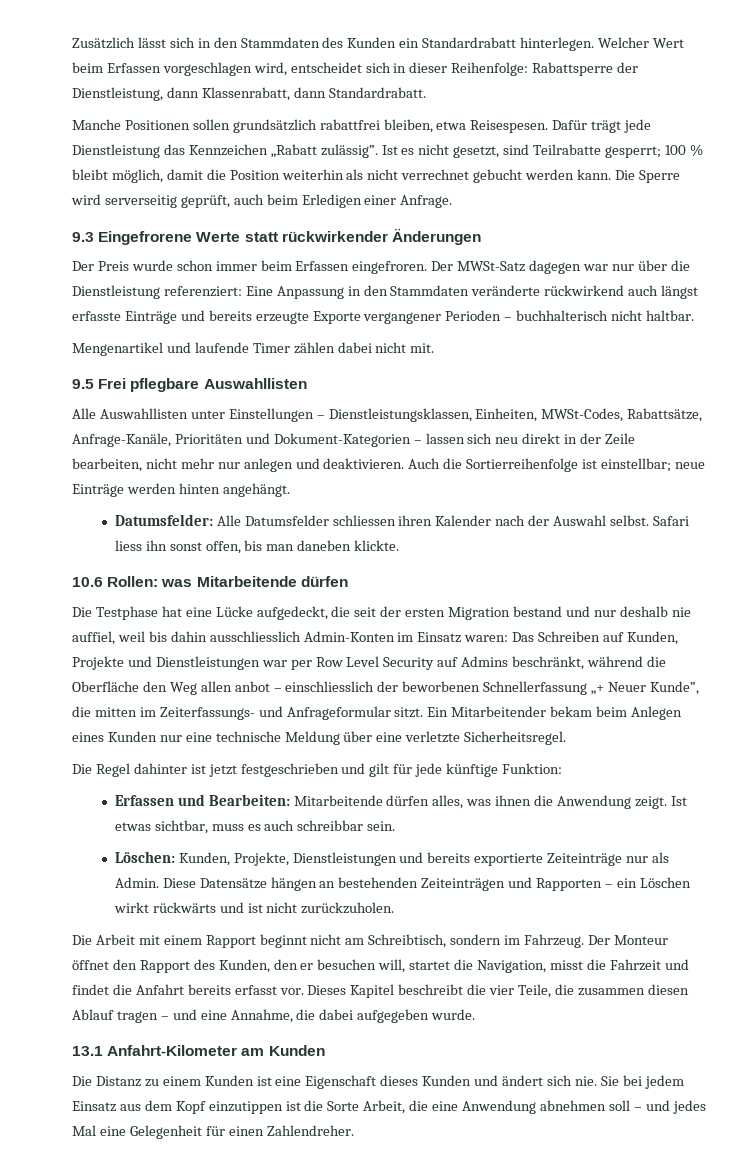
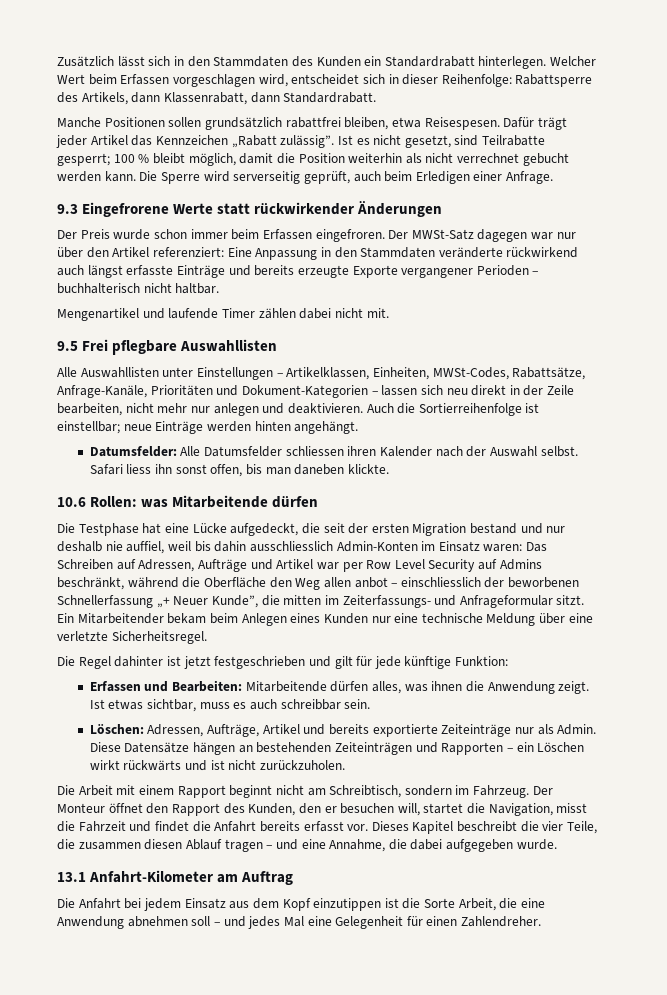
- Welcher Wert beim Erfassen vorgeschlagen wird, entscheidet sich in dieser Reihenfolge: Rabattsperre der Dienstleistung, dann Klassenrabatt, dann Standardrabatt.
+ Welcher Wert beim Erfassen vorgeschlagen wird, entscheidet sich in dieser Reihenfolge: Rabattsperre des Artikels, dann Klassenrabatt, dann Standardrabatt.
- Dafür trägt jede Dienstleistung das Kennzeichen „Rabatt zulässig”.
+ Dafür trägt jeder Artikel das Kennzeichen „Rabatt zulässig”.
- Der MWSt-Satz dagegen war nur über die Dienstleistung referenziert: Eine Anpassung in den Stammdaten veränderte rückwirkend auch längst erfasste Einträge und bereits erzeugte Exporte vergangener Perioden – buchhalterisch nicht haltbar.
+ Der MWSt-Satz dagegen war nur über den Artikel referenziert: Eine Anpassung in den Stammdaten veränderte rückwirkend auch längst erfasste Einträge und bereits erzeugte Exporte vergangener Perioden – buchhalterisch nicht haltbar.
- Alle Auswahllisten unter Einstellungen – Dienstleistungsklassen, Einheiten, MWSt-Codes, Rabattsätze, Anfrage-Kanäle, Prioritäten und Dokument-Kategorien – lassen sich neu direkt in der Zeile bearbeiten, nicht mehr nur anlegen und deaktivieren.
+ Alle Auswahllisten unter Einstellungen – Artikelklassen, Einheiten, MWSt-Codes, Rabattsätze, Anfrage-Kanäle, Prioritäten und Dokument-Kategorien – lassen sich neu direkt in der Zeile bearbeiten, nicht mehr nur anlegen und deaktivieren.
- Die Testphase hat eine Lücke aufgedeckt, die seit der ersten Migration bestand und nur deshalb nie auffiel, weil bis dahin ausschliesslich Admin-Konten im Einsatz waren: Das Schreiben auf Kunden, Projekte und Dienstleistungen war per Row Level Security auf Admins beschränkt, während die Oberfläche den Weg allen anbot – einschliesslich der beworbenen Schnellerfassung „+ Neuer Kunde”, die mitten im Zeiterfassungs- und Anfrageformular sitzt.
+ Die Testphase hat eine Lücke aufgedeckt, die seit der ersten Migration bestand und nur deshalb nie auffiel, weil bis dahin ausschliesslich Admin-Konten im Einsatz waren: Das Schreiben auf Adressen, Aufträge und Artikel war per Row Level Security auf Admins beschränkt, während die Oberfläche den Weg allen anbot – einschliesslich der beworbenen Schnellerfassung „+ Neuer Kunde”, die mitten im Zeiterfassungs- und Anfrageformular sitzt.
- Löschen: Kunden, Projekte, Dienstleistungen und bereits exportierte Zeiteinträge nur als Admin.
+ Löschen: Adressen, Aufträge, Artikel und bereits exportierte Zeiteinträge nur als Admin.
- 13.1 Anfahrt-Kilometer am Kunden
- Die Distanz zu einem Kunden ist eine Eigenschaft dieses Kunden und ändert sich nie. Sie bei jedem Einsatz aus dem Kopf einzutippen ist die Sorte Arbeit, die eine Anwendung abnehmen soll – und jedes Mal eine Gelegenheit für einen Zahlendreher.
+ 13.1 Anfahrt-Kilometer am Auftrag
+ Die Anfahrt bei jedem Einsatz aus dem Kopf einzutippen ist die Sorte Arbeit, die eine Anwendung abnehmen soll – und jedes Mal eine Gelegenheit für einen Zahlendreher.

